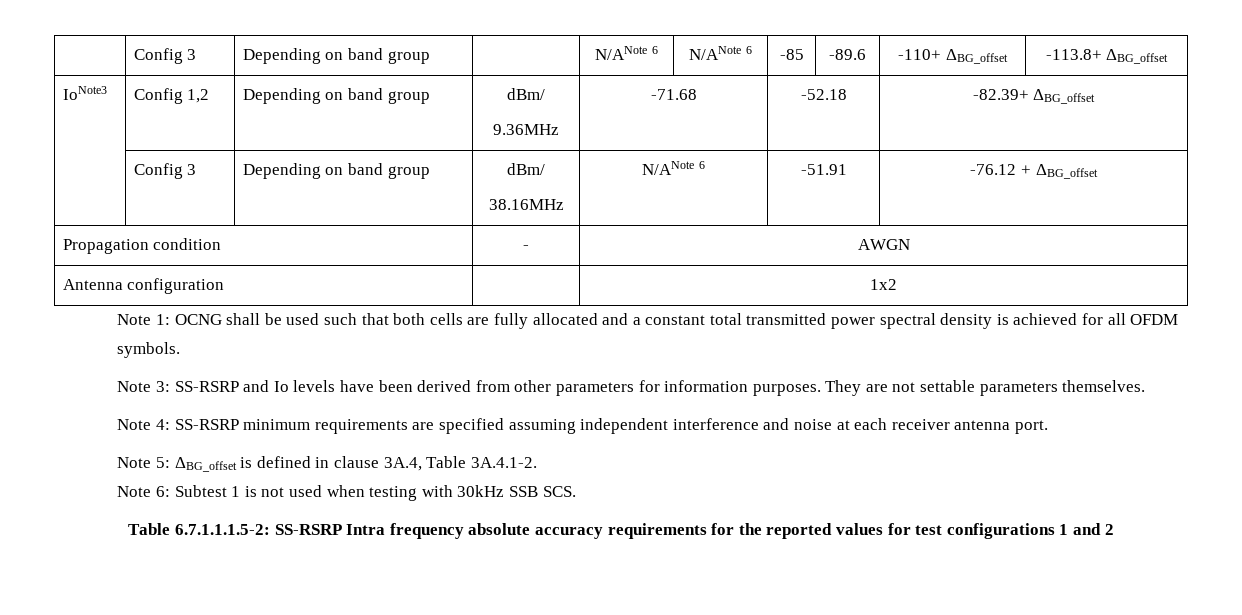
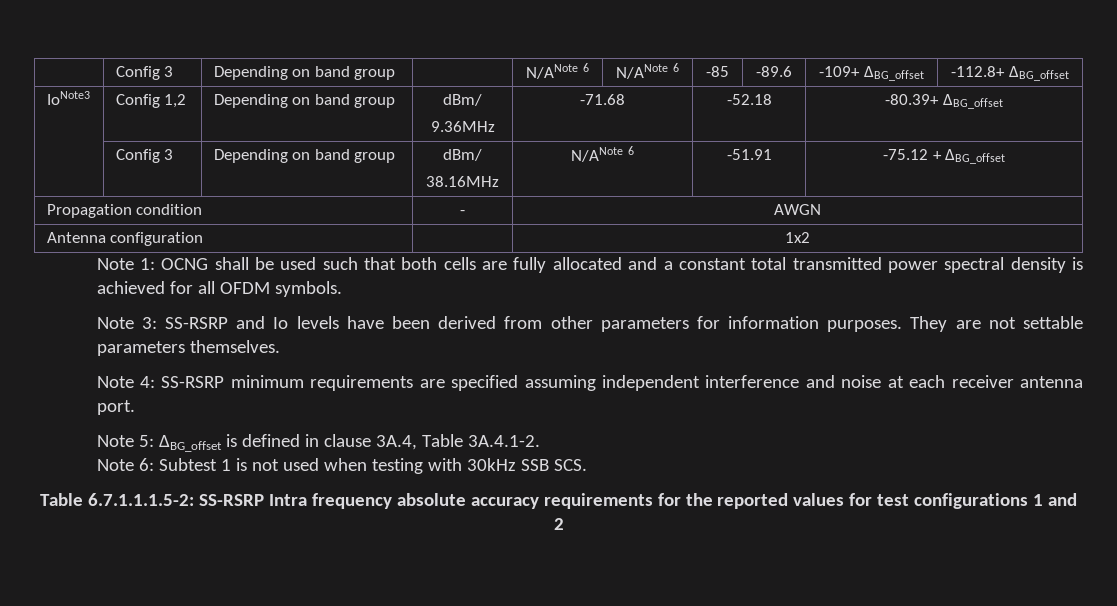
- | Config 3 | Depending on band group | | N/ANote 6 | N/ANote 6 | -85 | -89.6 | -110+ ΔBG_offset | -113.8+ ΔBG_offset
+ | Config 3 | Depending on band group | | N/ANote 6 | N/ANote 6 | -85 | -89.6 | -109+ ΔBG_offset | -112.8+ ΔBG_offset
  IoNote3 | Config 1,2 | Depending on band group | dBm/
- 9.36MHz | -71.68 | -52.18 | -82.39+ ΔBG_offset
+ 9.36MHz | -71.68 | -52.18 | -80.39+ ΔBG_offset
  | Config 3 | Depending on band group | dBm/
- 38.16MHz | N/ANote 6 | -51.91 | -76.12 + ΔBG_offset
+ 38.16MHz | N/ANote 6 | -51.91 | -75.12 + ΔBG_offset

